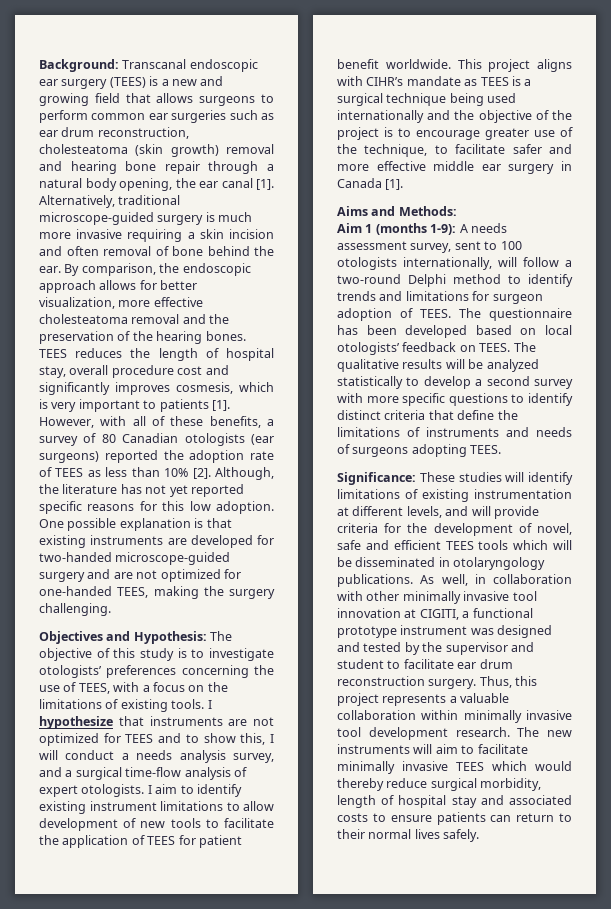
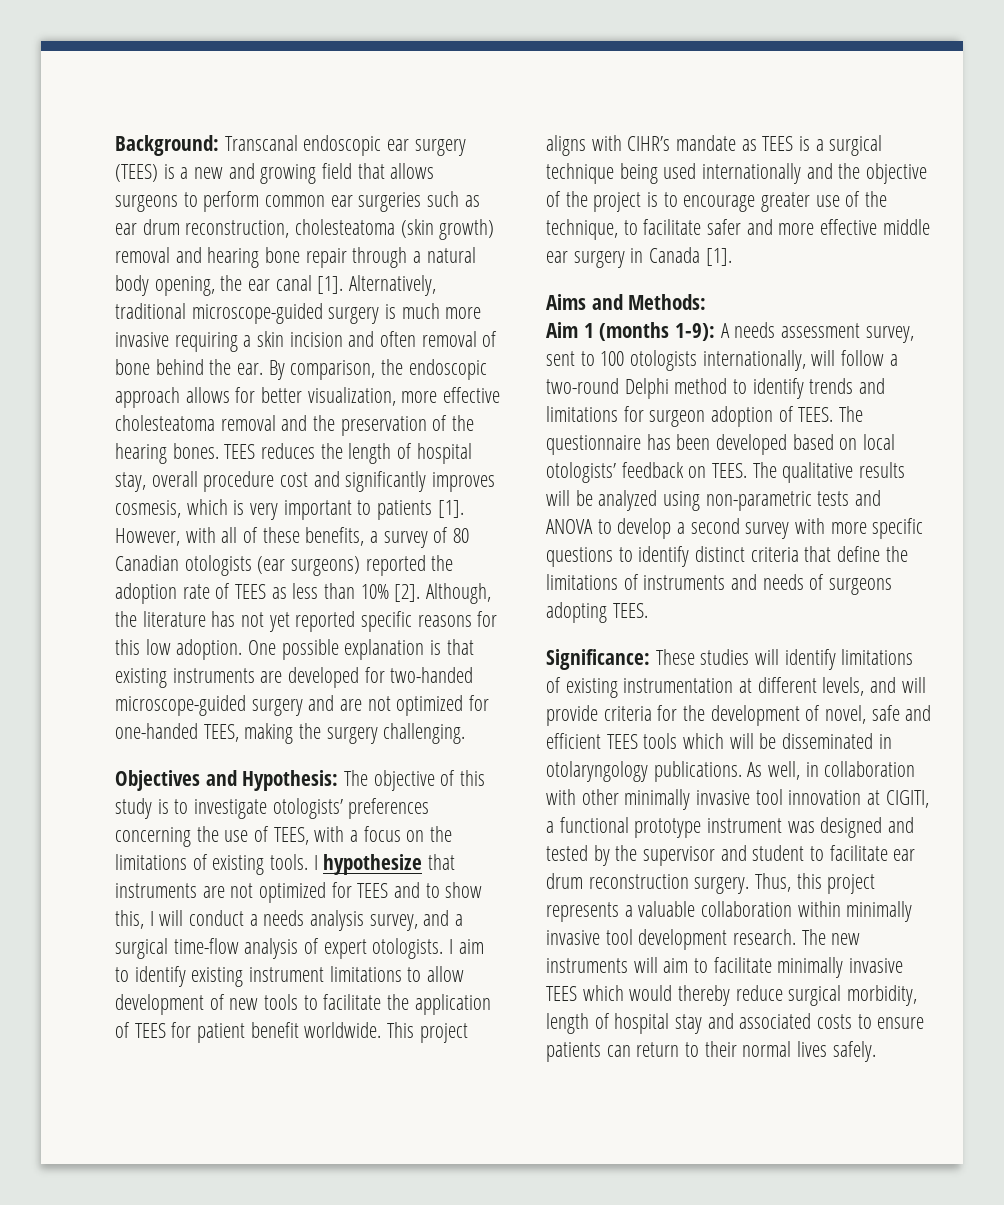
- The qualitative results will be analyzed statistically to develop a second survey with more specific questions to identify distinct criteria that define the limitations of instruments and needs of surgeons adopting TEES.
+ The qualitative results will be analyzed using non-parametric tests and ANOVA to develop a second survey with more specific questions to identify distinct criteria that define the limitations of instruments and needs of surgeons adopting TEES.

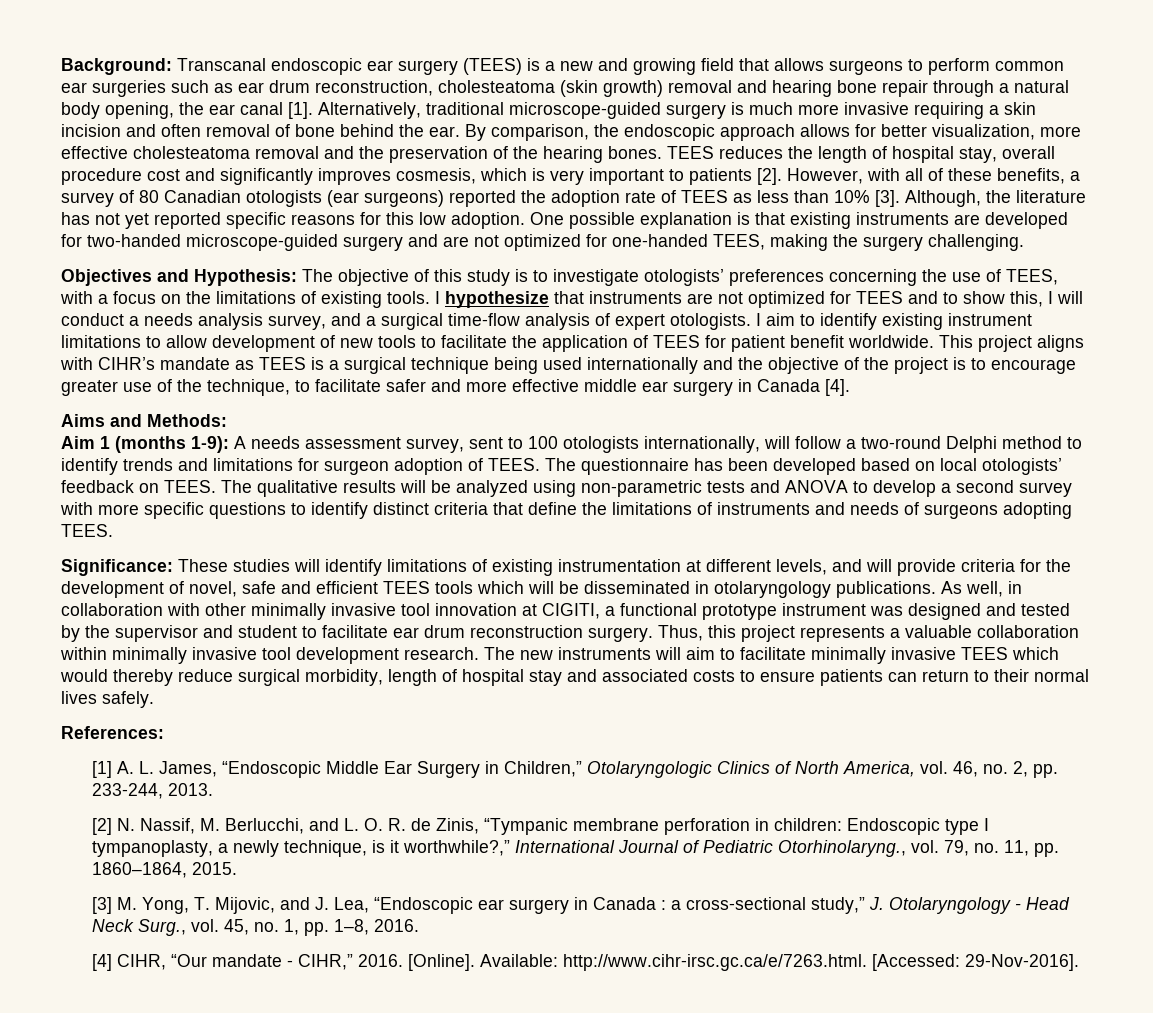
- TEES reduces the length of hospital stay, overall procedure cost and significantly improves cosmesis, which is very important to patients [1].
+ TEES reduces the length of hospital stay, overall procedure cost and significantly improves cosmesis, which is very important to patients [2].
- However, with all of these benefits, a survey of 80 Canadian otologists (ear surgeons) reported the adoption rate of TEES as less than 10% [2].
+ However, with all of these benefits, a survey of 80 Canadian otologists (ear surgeons) reported the adoption rate of TEES as less than 10% [3].
- This project aligns with CIHR’s mandate as TEES is a surgical technique being used internationally and the objective of the project is to encourage greater use of the technique, to facilitate safer and more effective middle ear surgery in Canada [1].
+ This project aligns with CIHR’s mandate as TEES is a surgical technique being used internationally and the objective of the project is to encourage greater use of the technique, to facilitate safer and more effective middle ear surgery in Canada [4].
+ References:
+ [1] A. L. James, “Endoscopic Middle Ear Surgery in Children,” Otolaryngologic Clinics of North America, vol. 46, no. 2, pp. 233-244, 2013.
+ [2] N. Nassif, M. Berlucchi, and L. O. R. de Zinis, “Tympanic membrane perforation in children: Endoscopic type I tympanoplasty, a newly technique, is it worthwhile?,” International Journal of Pediatric Otorhinolaryng., vol. 79, no. 11, pp. 1860–1864, 2015.
+ [3] M. Yong, T. Mijovic, and J. Lea, “Endoscopic ear surgery in Canada : a cross-sectional study,” J. Otolaryngology - Head Neck Surg., vol. 45, no. 1, pp. 1–8, 2016.
+ [4] CIHR, “Our mandate - CIHR,” 2016. [Online]. Available: http://www.cihr-irsc.gc.ca/e/7263.html. [Accessed: 29-Nov-2016].

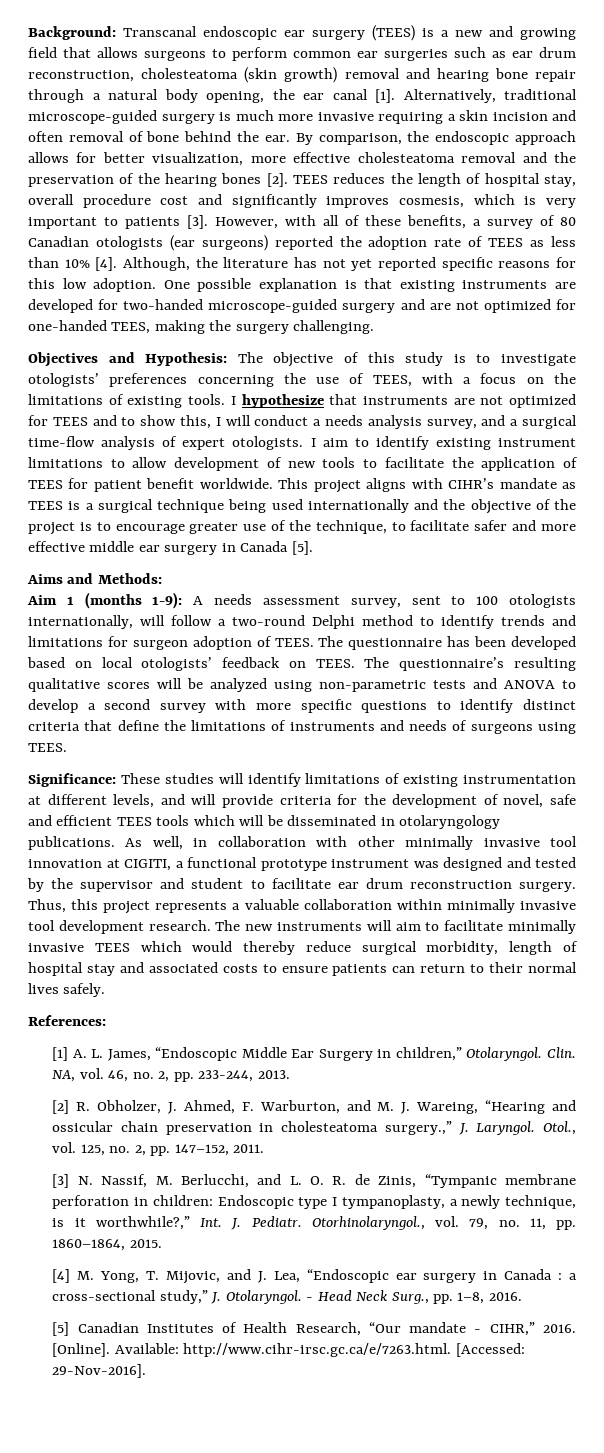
- By comparison, the endoscopic approach allows for better visualization, more effective cholesteatoma removal and the preservation of the hearing bones.
+ By comparison, the endoscopic approach allows for better visualization, more effective cholesteatoma removal and the preservation of the hearing bones [2].
- TEES reduces the length of hospital stay, overall procedure cost and significantly improves cosmesis, which is very important to patients [2].
+ TEES reduces the length of hospital stay, overall procedure cost and significantly improves cosmesis, which is very important to patients [3].
- However, with all of these benefits, a survey of 80 Canadian otologists (ear surgeons) reported the adoption rate of TEES as less than 10% [3].
+ However, with all of these benefits, a survey of 80 Canadian otologists (ear surgeons) reported the adoption rate of TEES as less than 10% [4].
- This project aligns with CIHR’s mandate as TEES is a surgical technique being used internationally and the objective of the project is to encourage greater use of the technique, to facilitate safer and more effective middle ear surgery in Canada [4].
+ This project aligns with CIHR’s mandate as TEES is a surgical technique being used internationally and the objective of the project is to encourage greater use of the technique, to facilitate safer and more effective middle ear surgery in Canada [5].
- The qualitative results will be analyzed using non-parametric tests and ANOVA to develop a second survey with more specific questions to identify distinct criteria that define the limitations of instruments and needs of surgeons adopting TEES.
+ The questionnaire’s resulting qualitative scores will be analyzed using non-parametric tests and ANOVA to develop a second survey with more specific questions to identify distinct criteria that define the limitations of instruments and needs of surgeons using TEES.
- [1] A. L. James, “Endoscopic Middle Ear Surgery in Children,” Otolaryngologic Clinics of North America, vol. 46, no. 2, pp. 233-244, 2013.
+ [1] A. L. James, “Endoscopic Middle Ear Surgery in children,” Otolaryngol. Clin. NA, vol. 46, no. 2, pp. 233-244, 2013.
- [2] N. Nassif, M. Berlucchi, and L. O. R. de Zinis, “Tympanic membrane perforation in children: Endoscopic type I tympanoplasty, a newly technique, is it worthwhile?,” International Journal of Pediatric Otorhinolaryng., vol. 79, no. 11, pp. 1860–1864, 2015.
+ [2] R. Obholzer, J. Ahmed, F. Warburton, and M. J. Wareing, “Hearing and ossicular chain preservation in cholesteatoma surgery.,” J. Laryngol. Otol., vol. 125, no. 2, pp. 147–152, 2011.
+ [3] N. Nassif, M. Berlucchi, and L. O. R. de Zinis, “Tympanic membrane perforation in children: Endoscopic type I tympanoplasty, a newly technique, is it worthwhile?,” Int. J. Pediatr. Otorhinolaryngol., vol. 79, no. 11, pp. 1860–1864, 2015.
- [3] M. Yong, T. Mijovic, and J. Lea, “Endoscopic ear surgery in Canada : a cross-sectional study,” J. Otolaryngology - Head Neck Surg., vol. 45, no. 1, pp. 1–8, 2016.
+ [4] M. Yong, T. Mijovic, and J. Lea, “Endoscopic ear surgery in Canada : a cross-sectional study,” J. Otolaryngol. - Head Neck Surg., pp. 1–8, 2016.
- [4] CIHR, “Our mandate - CIHR,” 2016.
+ [5] Canadian Institutes of Health Research, “Our mandate - CIHR,” 2016.

